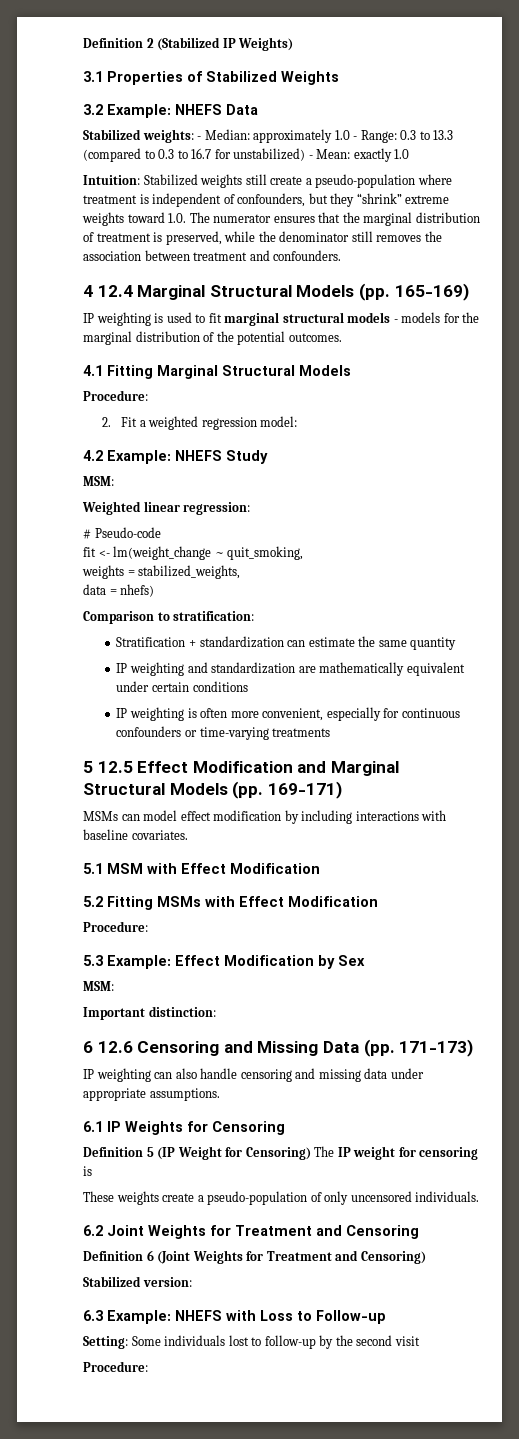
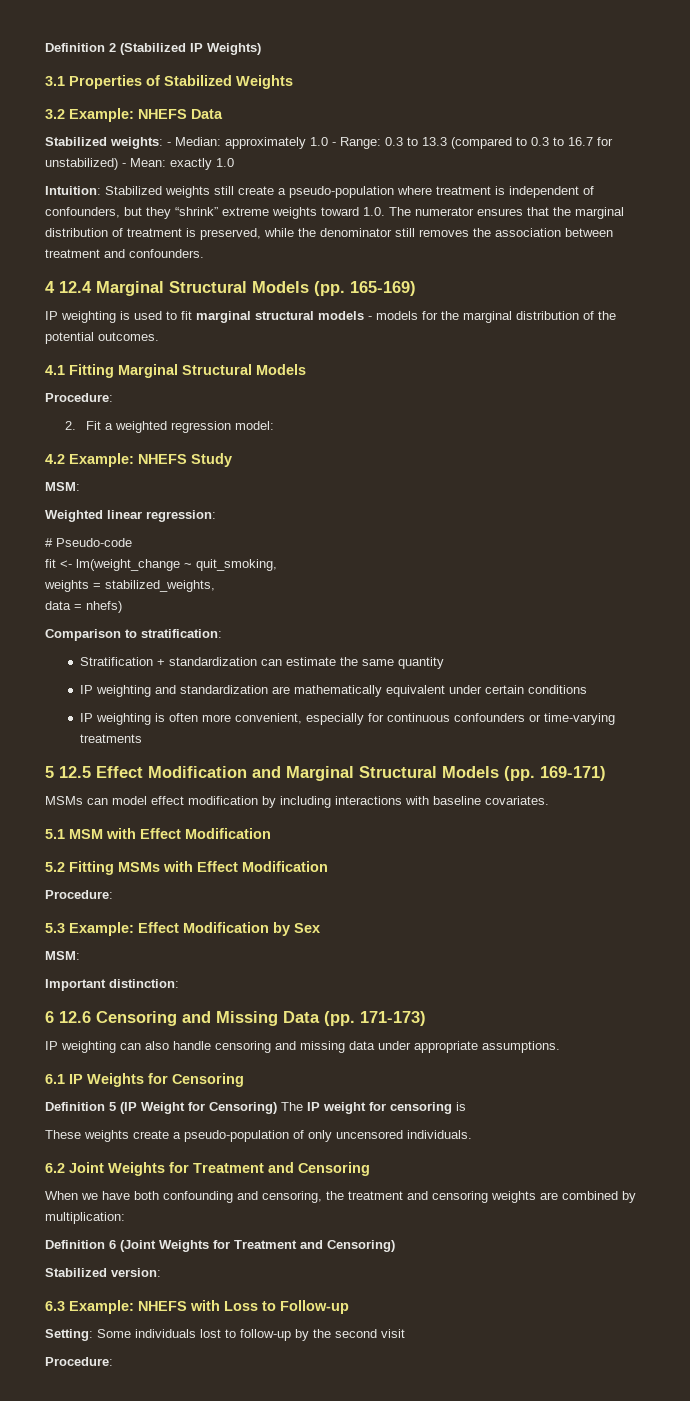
+ When we have both confounding and censoring, the treatment and censoring weights are combined by multiplication:

